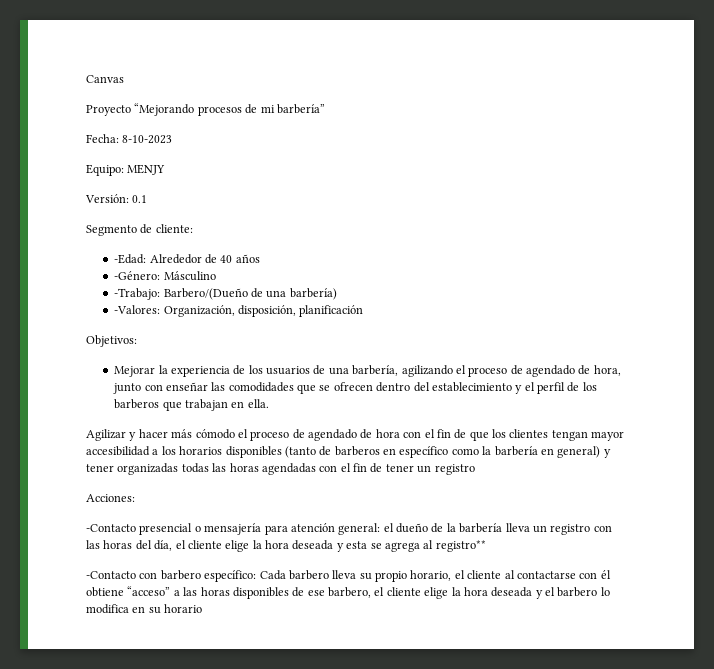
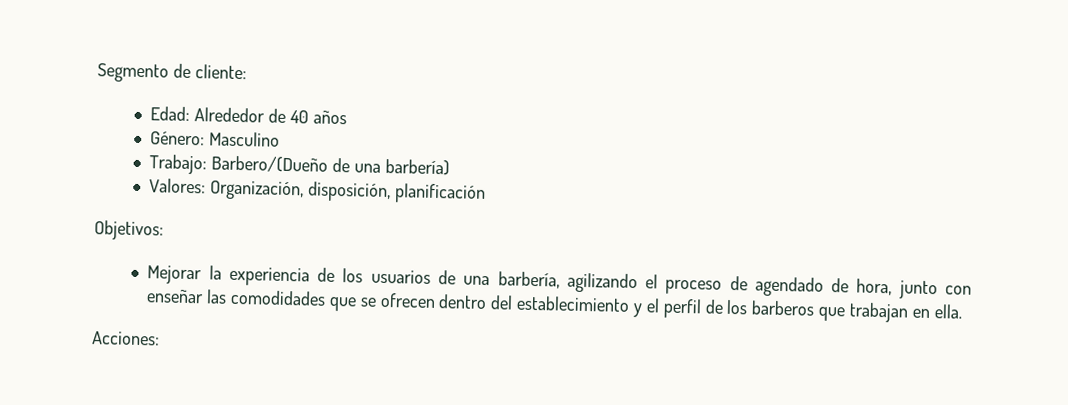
- Canvas
- Proyecto “Mejorando procesos de mi barbería”
- Fecha: 8-10-2023
- Equipo: MENJY
- Versión: 0.1
- -Edad: Alrededor de 40 años
+ Edad: Alrededor de 40 años
- -Género: Másculino
- -Trabajo: Barbero/(Dueño de una barbería)
+ Género: Masculino
+ Trabajo: Barbero/(Dueño de una barbería)
- -Valores: Organización, disposición, planificación
+ Valores: Organización, disposición, planificación
- Agilizar y hacer más cómodo el proceso de agendado de hora con el fin de que los clientes tengan mayor accesibilidad a los horarios disponibles (tanto de barberos en específico como la barbería en general) y tener organizadas todas las horas agendadas con el fin de tener un registro
  Acciones:
- -Contacto presencial o mensajería para atención general: el dueño de la barbería lleva un registro con las horas del día, el cliente elige la hora deseada y esta se agrega al registro**
- -Contacto con barbero específico: Cada barbero lleva su propio horario, el cliente al contactarse con él obtiene “acceso” a las horas disponibles de ese barbero, el cliente elige la hora deseada y el barbero lo modifica en su horario

